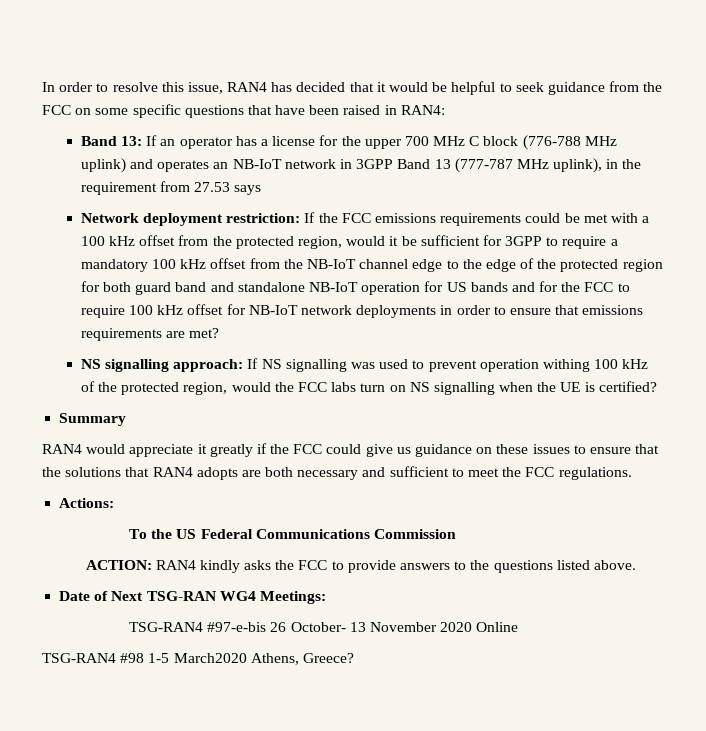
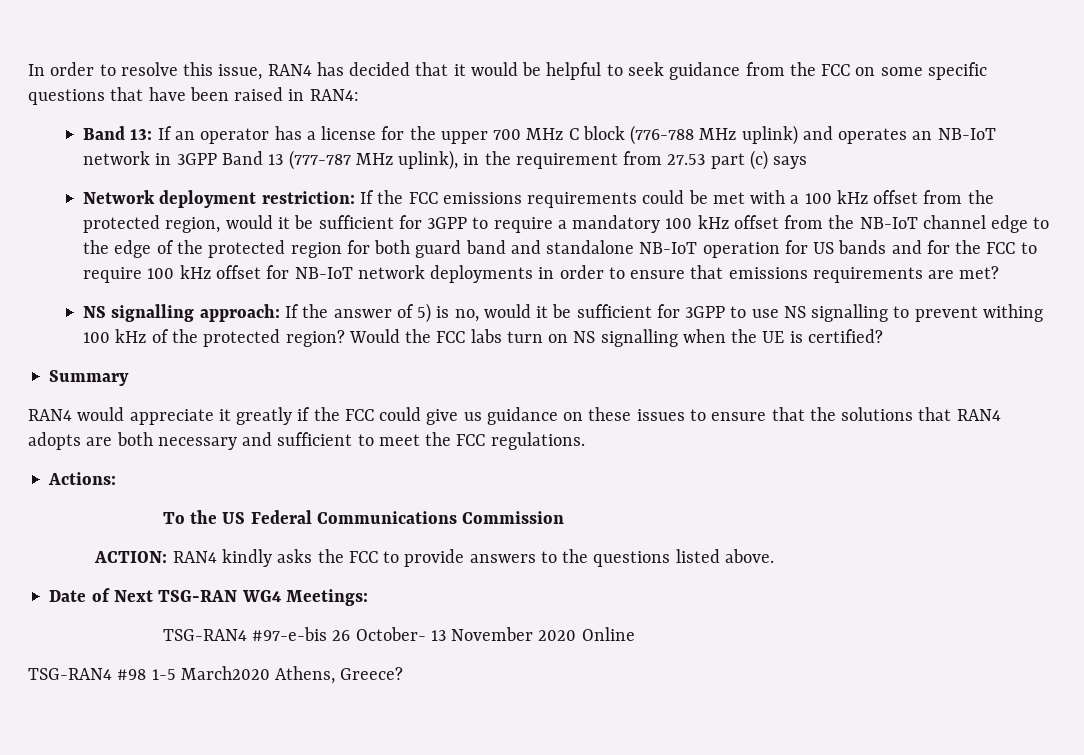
- Band 13: If an operator has a license for the upper 700 MHz C block (776-788 MHz uplink) and operates an NB-IoT network in 3GPP Band 13 (777-787 MHz uplink), in the requirement from 27.53 says
+ Band 13: If an operator has a license for the upper 700 MHz C block (776-788 MHz uplink) and operates an NB-IoT network in 3GPP Band 13 (777-787 MHz uplink), in the requirement from 27.53 part (c) says
- NS signalling approach: If NS signalling was used to prevent operation withing 100 kHz of the protected region, would the FCC labs turn on NS signalling when the UE is certified?
+ NS signalling approach: If the answer of 5) is no, would it be sufficient for 3GPP to use NS signalling to prevent withing 100 kHz of the protected region? Would the FCC labs turn on NS signalling when the UE is certified?

